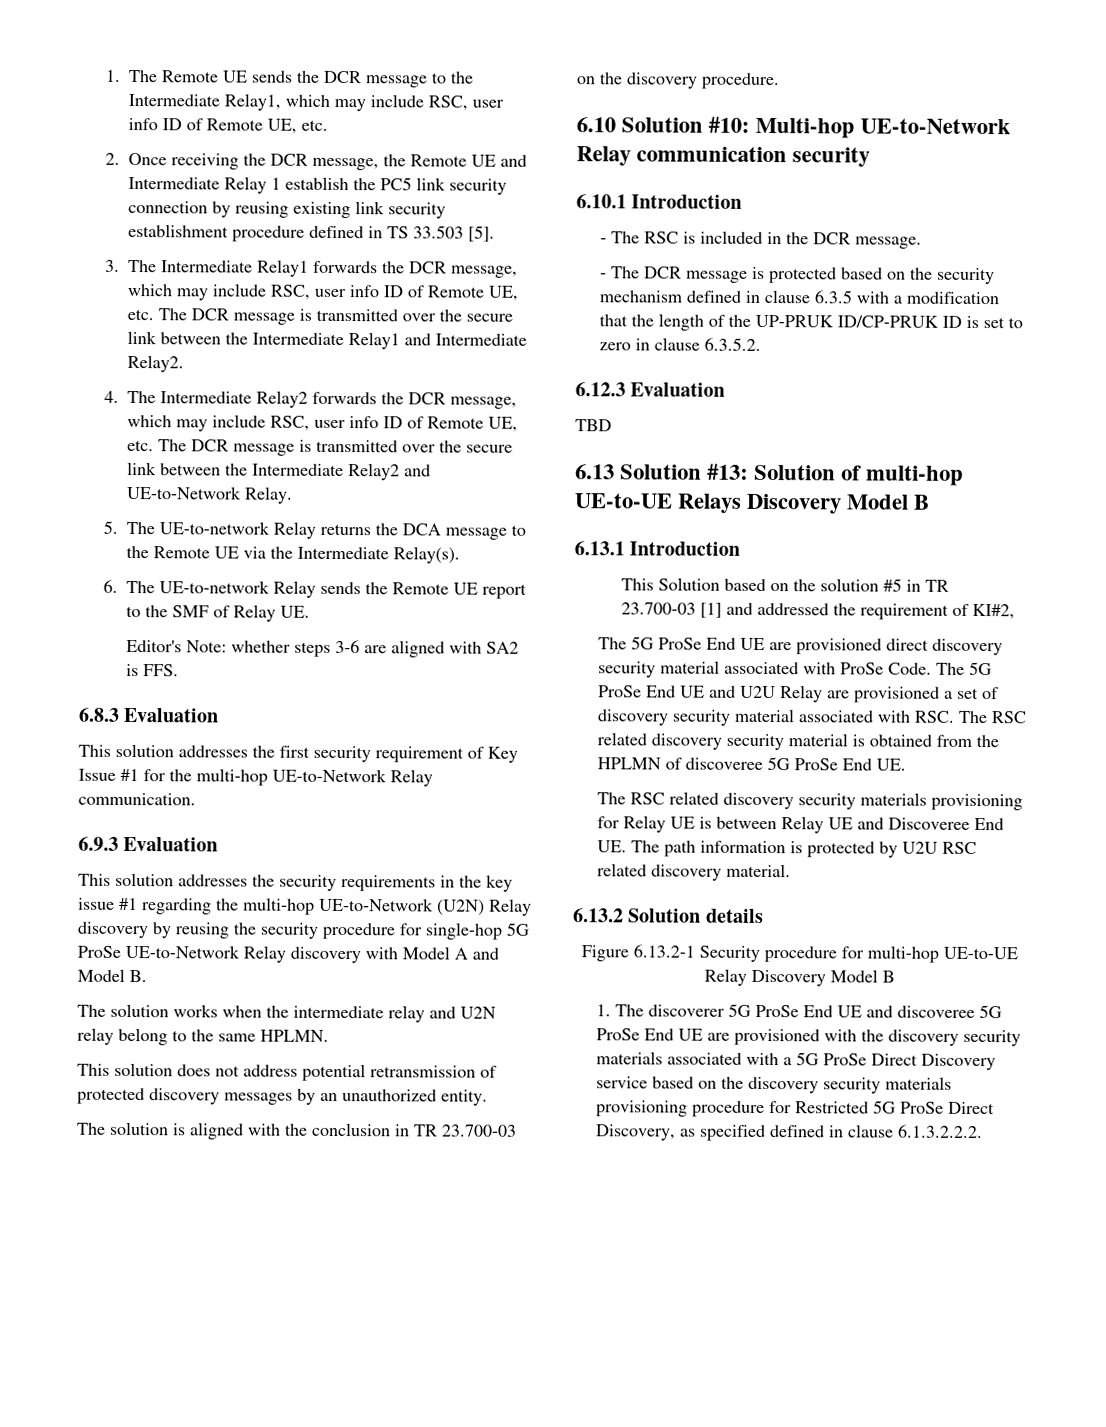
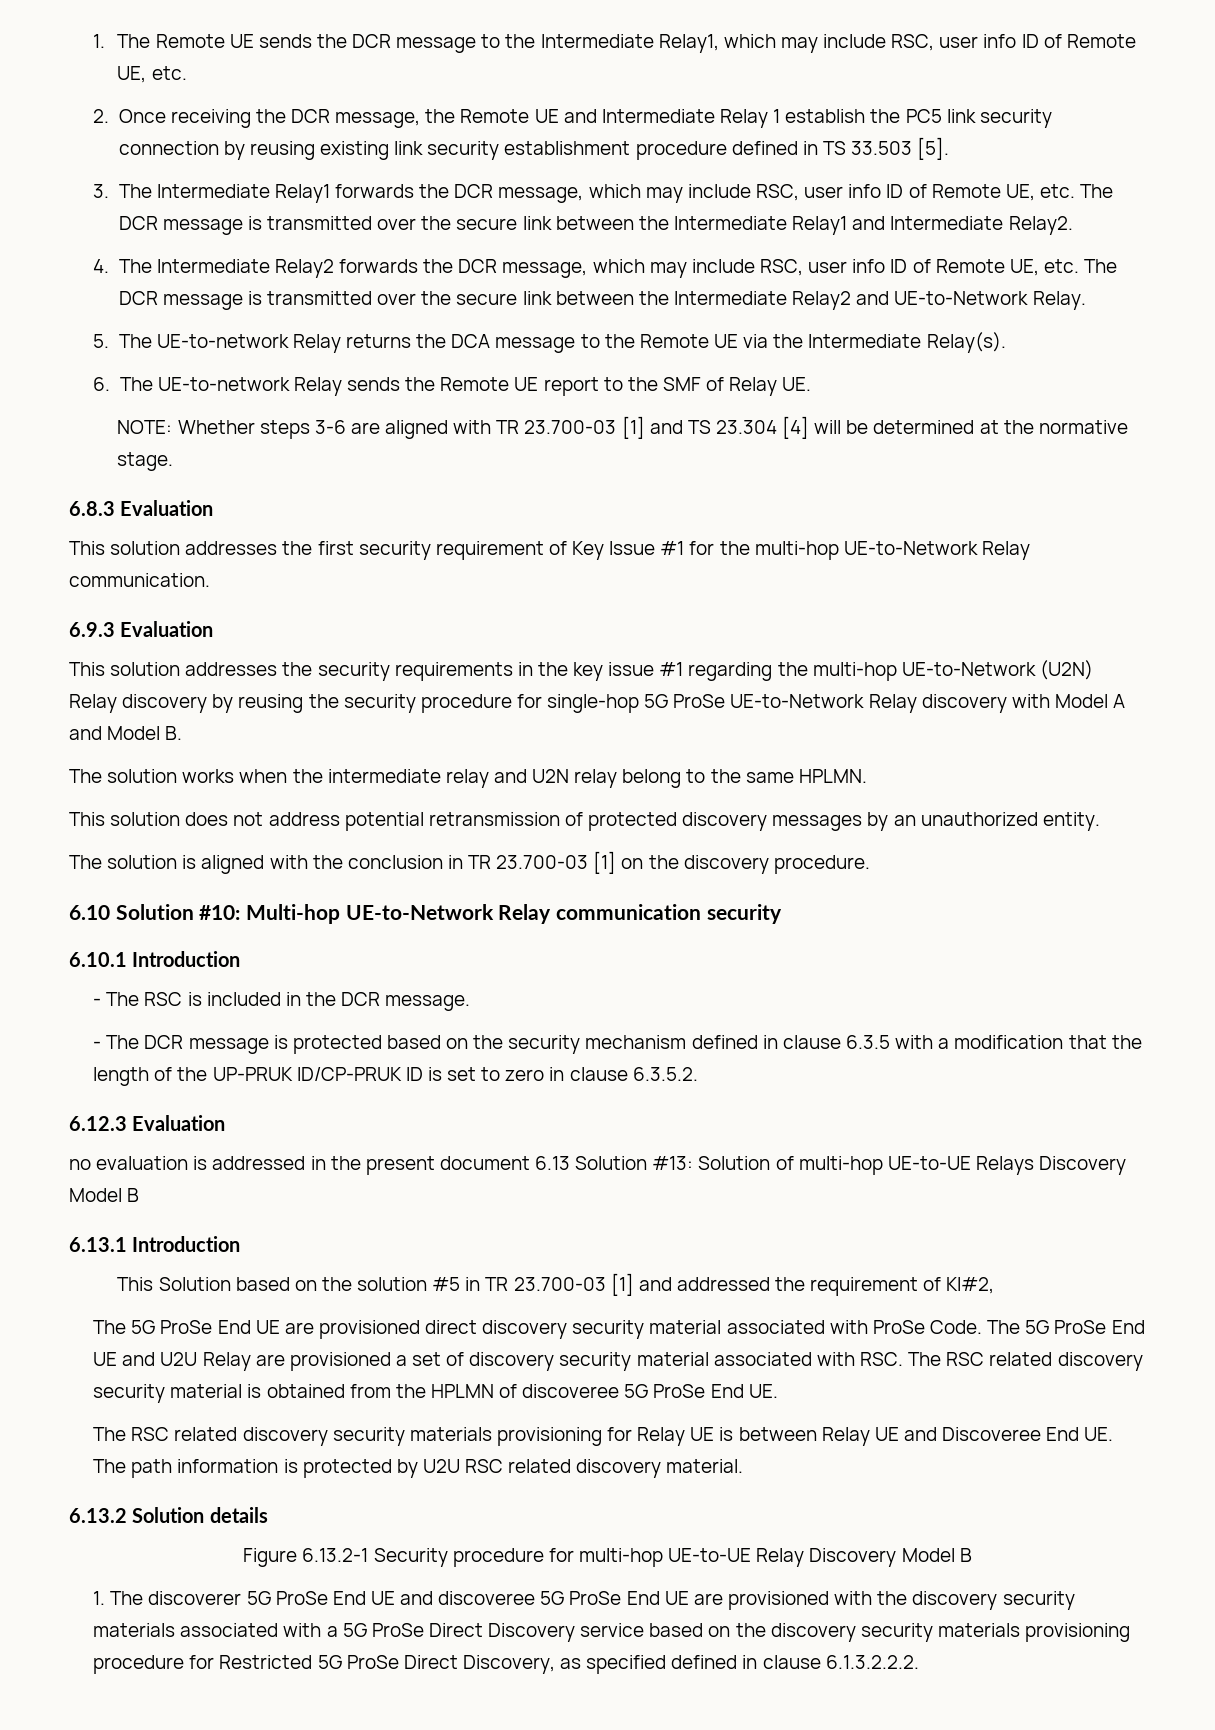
- Editor's Note: whether steps 3-6 are aligned with SA2 is FFS.
+ NOTE: Whether steps 3-6 are aligned with TR 23.700-03 [1] and TS 23.304 [4] will be determined at the normative stage.
- The solution is aligned with the conclusion in TR 23.700-03 on the discovery procedure.
+ The solution is aligned with the conclusion in TR 23.700-03 [1] on the discovery procedure.
- TBD
- 6.13 Solution #13: Solution of multi-hop UE-to-UE Relays Discovery Model B
+ no evaluation is addressed in the present document 6.13 Solution #13: Solution of multi-hop UE-to-UE Relays Discovery Model B

